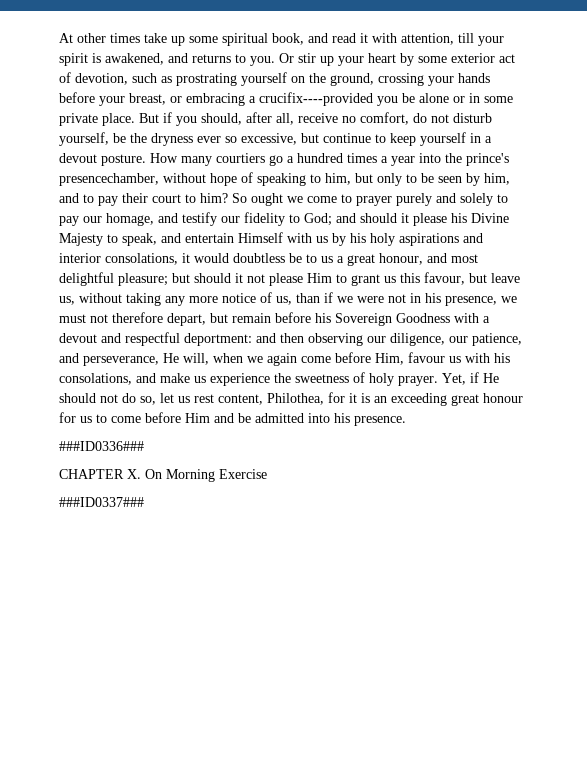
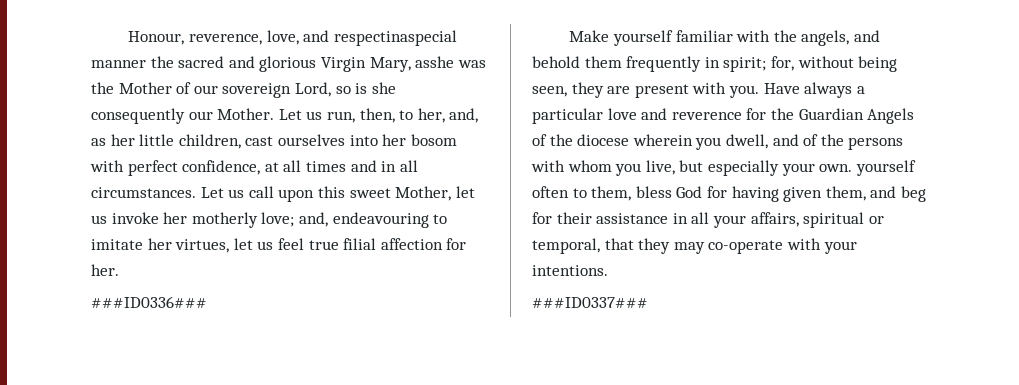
- At other times take up some spiritual book, and read it with attention, till your spirit is awakened, and returns to you. Or stir up your heart by some exterior act of devotion, such as prostrating yourself on the ground, crossing your hands before your breast, or embracing a crucifix----provided you be alone or in some private place. But if you should, after all, receive no comfort, do not disturb yourself, be the dryness ever so excessive, but continue to keep yourself in a devout posture. How many courtiers go a hundred times a year into the prince's presencechamber, without hope of speaking to him, but only to be seen by him, and to pay their court to him? So ought we come to prayer purely and solely to pay our homage, and testify our fidelity to God; and should it please his Divine Majesty to speak, and entertain Himself with us by his holy aspirations and interior consolations, it would doubtless be to us a great honour, and most delightful pleasure; but should it not please Him to grant us this favour, but leave us, without taking any more notice of us, than if we were not in his presence, we must not therefore depart, but remain before his Sovereign Goodness with a devout and respectful deportment: and then observing our diligence, our patience, and perseverance, He will, when we again come before Him, favour us with his consolations, and make us experience the sweetness of holy prayer. Yet, if He should not do so, let us rest content, Philothea, for it is an exceeding great honour for us to come before Him and be admitted into his presence.
+ Honour, reverence, love, and respectinaspecial manner the sacred and glorious Virgin Mary, asshe was the Mother of our sovereign Lord, so is she consequently our Mother. Let us run, then, to her, and, as her little children, cast ourselves into her bosom with perfect confidence, at all times and in all circumstances. Let us call upon this sweet Mother, let us invoke her motherly love; and, endeavouring to imitate her virtues, let us feel true filial affection for her.
  ###ID0336###
- CHAPTER X. On Morning Exercise
+ Make yourself familiar with the angels, and behold them frequently in spirit; for, without being seen, they are present with you. Have always a particular love and reverence for the Guardian Angels of the diocese wherein you dwell, and of the persons with whom you live, but especially your own. yourself often to them, bless God for having given them, and beg for their assistance in all your affairs, spiritual or temporal, that they may co-operate with your intentions.

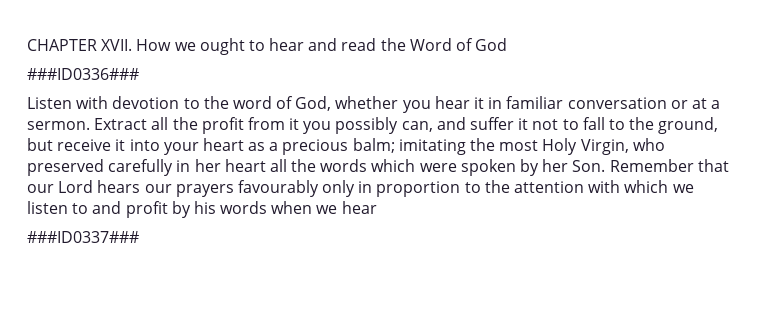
- Honour, reverence, love, and respectinaspecial manner the sacred and glorious Virgin Mary, asshe was the Mother of our sovereign Lord, so is she consequently our Mother. Let us run, then, to her, and, as her little children, cast ourselves into her bosom with perfect confidence, at all times and in all circumstances. Let us call upon this sweet Mother, let us invoke her motherly love; and, endeavouring to imitate her virtues, let us feel true filial affection for her.
+ CHAPTER XVII. How we ought to hear and read the Word of God
  ###ID0336###
- Make yourself familiar with the angels, and behold them frequently in spirit; for, without being seen, they are present with you. Have always a particular love and reverence for the Guardian Angels of the diocese wherein you dwell, and of the persons with whom you live, but especially your own. yourself often to them, bless God for having given them, and beg for their assistance in all your affairs, spiritual or temporal, that they may co-operate with your intentions.
+ Listen with devotion to the word of God, whether you hear it in familiar conversation or at a sermon. Extract all the profit from it you possibly can, and suffer it not to fall to the ground, but receive it into your heart as a precious balm; imitating the most Holy Virgin, who preserved carefully in her heart all the words which were spoken by her Son. Remember that our Lord hears our prayers favourably only in proportion to the attention with which we listen to and profit by his words when we hear

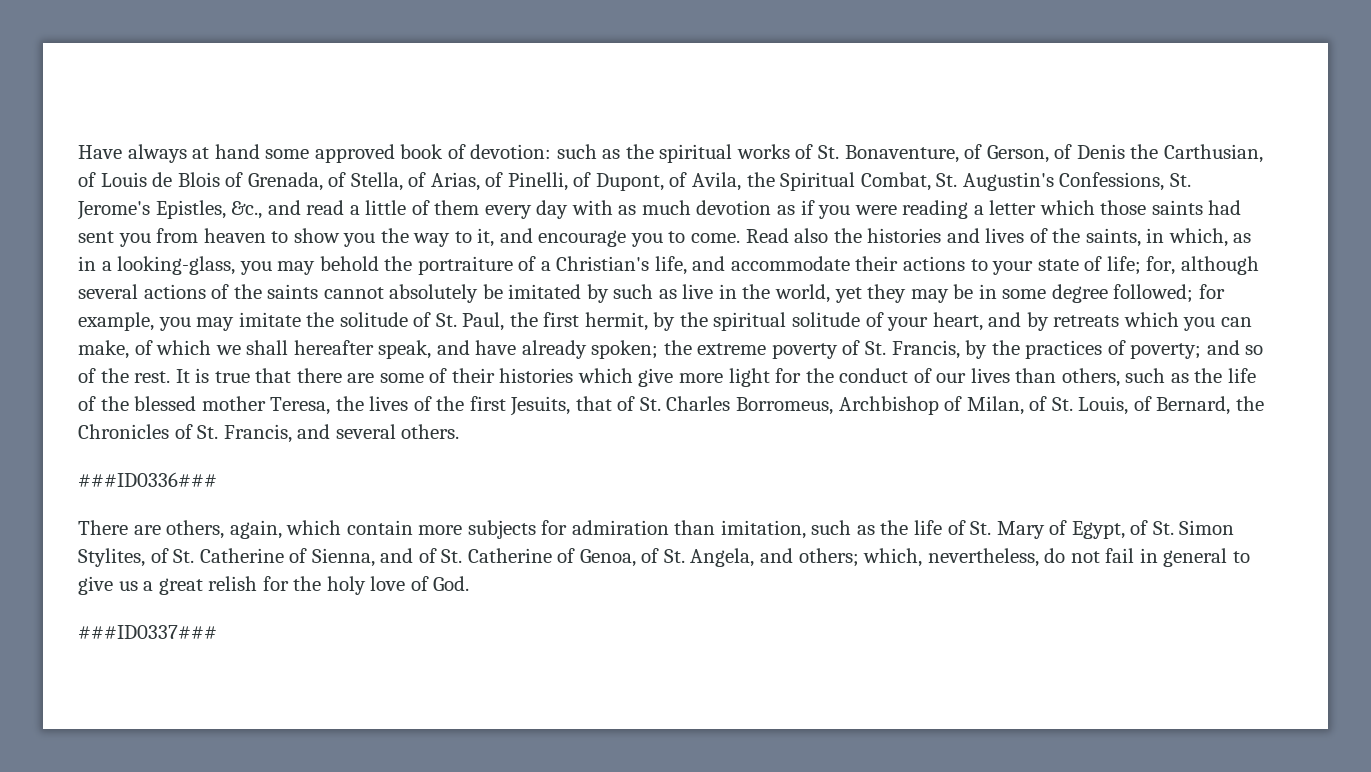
- CHAPTER XVII. How we ought to hear and read the Word of God
+ Have always at hand some approved book of devotion: such as the spiritual works of St. Bonaventure, of Gerson, of Denis the Carthusian, of Louis de Blois of Grenada, of Stella, of Arias, of Pinelli, of Dupont, of Avila, the Spiritual Combat, St. Augustin's Confessions, St. Jerome's Epistles, &c., and read a little of them every day with as much devotion as if you were reading a letter which those saints had sent you from heaven to show you the way to it, and encourage you to come. Read also the histories and lives of the saints, in which, as in a looking-glass, you may behold the portraiture of a Christian's life, and accommodate their actions to your state of life; for, although several actions of the saints cannot absolutely be imitated by such as live in the world, yet they may be in some degree followed; for example, you may imitate the solitude of St. Paul, the first hermit, by the spiritual solitude of your heart, and by retreats which you can make, of which we shall hereafter speak, and have already spoken; the extreme poverty of St. Francis, by the practices of poverty; and so of the rest. It is true that there are some of their histories which give more light for the conduct of our lives than others, such as the life of the blessed mother Teresa, the lives of the first Jesuits, that of St. Charles Borromeus, Archbishop of Milan, of St. Louis, of Bernard, the Chronicles of St. Francis, and several others.
  ###ID0336###
- Listen with devotion to the word of God, whether you hear it in familiar conversation or at a sermon. Extract all the profit from it you possibly can, and suffer it not to fall to the ground, but receive it into your heart as a precious balm; imitating the most Holy Virgin, who preserved carefully in her heart all the words which were spoken by her Son. Remember that our Lord hears our prayers favourably only in proportion to the attention with which we listen to and profit by his words when we hear
+ There are others, again, which contain more subjects for admiration than imitation, such as the life of St. Mary of Egypt, of St. Simon Stylites, of St. Catherine of Sienna, and of St. Catherine of Genoa, of St. Angela, and others; which, nevertheless, do not fail in general to give us a great relish for the holy love of God.

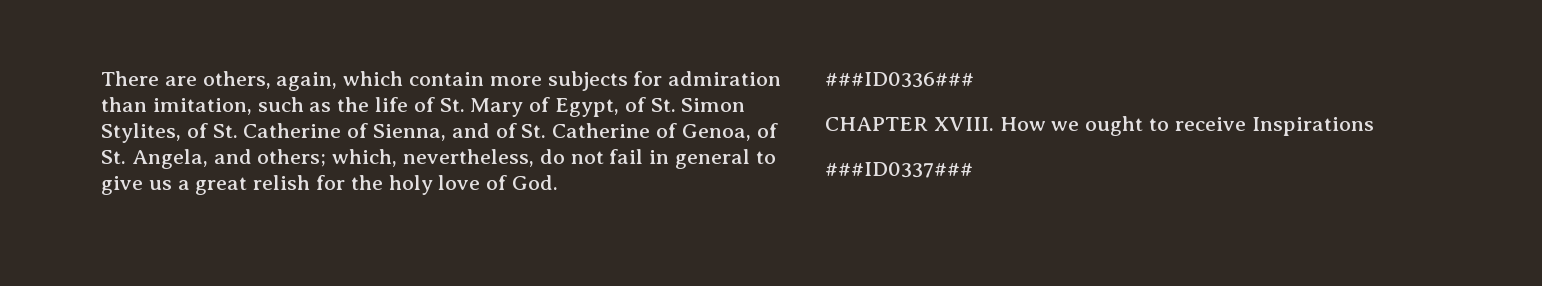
- Have always at hand some approved book of devotion: such as the spiritual works of St. Bonaventure, of Gerson, of Denis the Carthusian, of Louis de Blois of Grenada, of Stella, of Arias, of Pinelli, of Dupont, of Avila, the Spiritual Combat, St. Augustin's Confessions, St. Jerome's Epistles, &c., and read a little of them every day with as much devotion as if you were reading a letter which those saints had sent you from heaven to show you the way to it, and encourage you to come. Read also the histories and lives of the saints, in which, as in a looking-glass, you may behold the portraiture of a Christian's life, and accommodate their actions to your state of life; for, although several actions of the saints cannot absolutely be imitated by such as live in the world, yet they may be in some degree followed; for example, you may imitate the solitude of St. Paul, the first hermit, by the spiritual solitude of your heart, and by retreats which you can make, of which we shall hereafter speak, and have already spoken; the extreme poverty of St. Francis, by the practices of poverty; and so of the rest. It is true that there are some of their histories which give more light for the conduct of our lives than others, such as the life of the blessed mother Teresa, the lives of the first Jesuits, that of St. Charles Borromeus, Archbishop of Milan, of St. Louis, of Bernard, the Chronicles of St. Francis, and several others.
- ###ID0336###
+ ###ID0336###
+ CHAPTER XVIII. How we ought to receive Inspirations

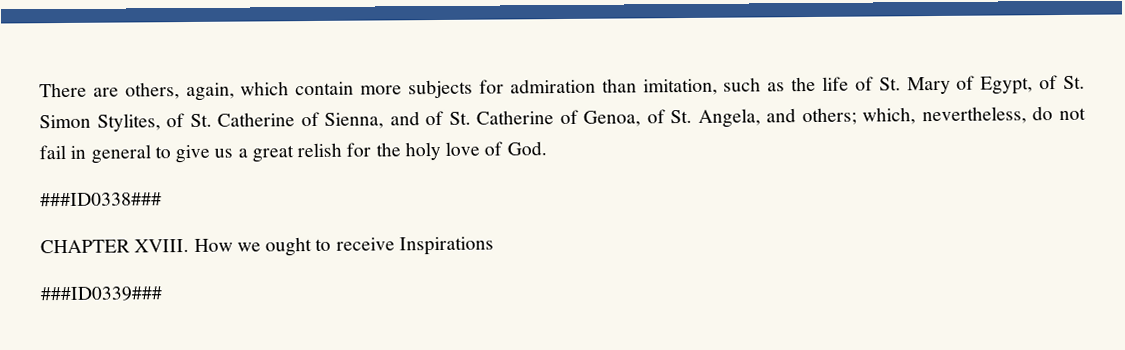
- ###ID0336###
+ ###ID0338###
- ###ID0337###
+ ###ID0339###

